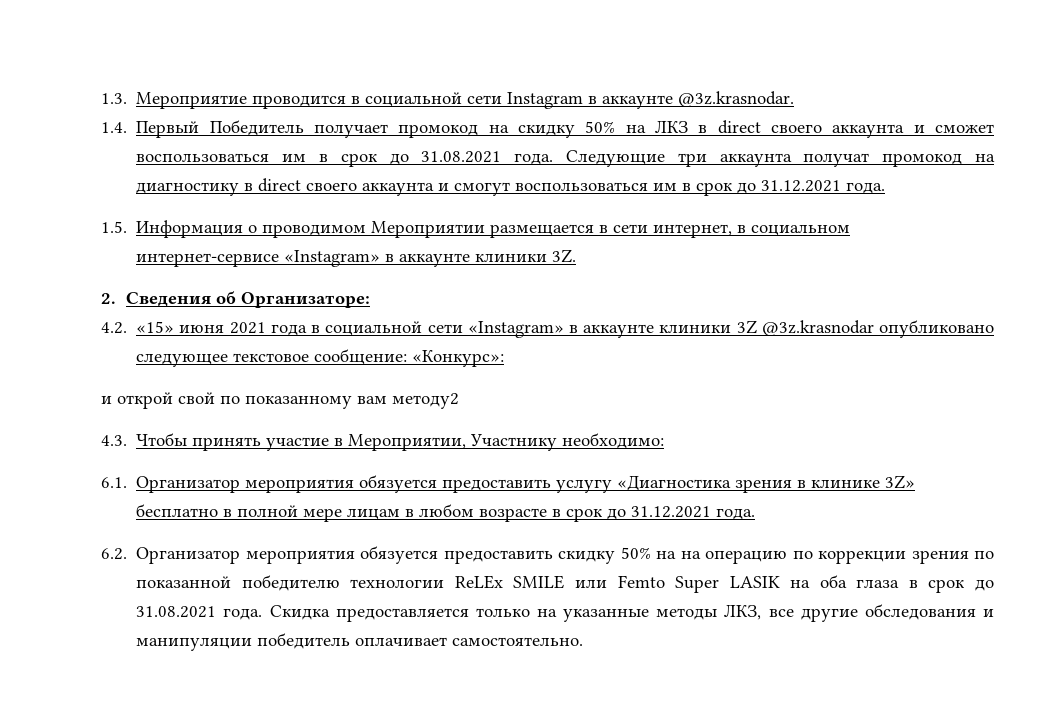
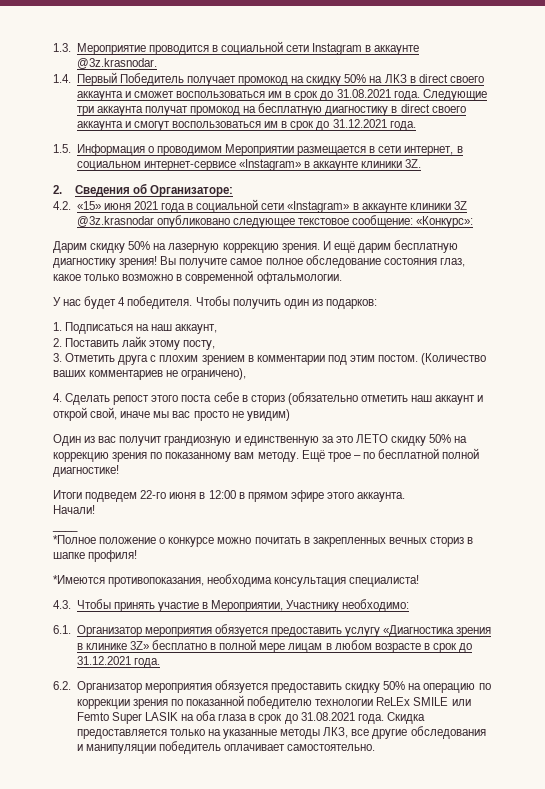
- Следующие три аккаунта получат промокод на диагностику в direct своего аккаунта и смогут воспользоваться им в срок до 31.12.2021 года.
+ Следующие три аккаунта получат промокод на бесплатную диагностику в direct своего аккаунта и смогут воспользоваться им в срок до 31.12.2021 года.
- и открой свой по показанному вам методу2
+ Дарим скидку 50% на лазерную коррекцию зрения. И ещё дарим бесплатную диагностику зрения! Вы получите самое полное обследование состояния глаз, какое только возможно в современной офтальмологии.
+ У нас будет 4 победителя. Чтобы получить один из подарков:
+ 1. Подписаться на наш аккаунт,
+ 2. Поставить лайк этому посту,
+ 3. Отметить друга с плохим зрением в комментарии под этим постом. (Количество ваших комментариев не ограничено),
+ 4. Сделать репост этого поста себе в сториз (обязательно отметить наш аккаунт и открой свой, иначе мы вас просто не увидим)
+ Один из вас получит грандиозную и единственную за это ЛЕТО скидку 50% на коррекцию зрения по показанному вам методу. Ещё трое – по бесплатной полной диагностике!
+ Итоги подведем 22-го июня в 12:00 в прямом эфире этого аккаунта.
+ Начали!
+ ____
+ *Полное положение о конкурсе можно почитать в закрепленных вечных сториз в шапке профиля!
+ *Имеются противопоказания, необходима консультация специалиста!
- 6.2. Организатор мероприятия обязуется предоставить скидку 50% на на операцию по коррекции зрения по показанной победителю технологии ReLEx SMILE или Femto Super LASIK на оба глаза в срок до 31.08.2021 года.
+ 6.2. Организатор мероприятия обязуется предоставить скидку 50% на операцию по коррекции зрения по показанной победителю технологии ReLEx SMILE или Femto Super LASIK на оба глаза в срок до 31.08.2021 года.

